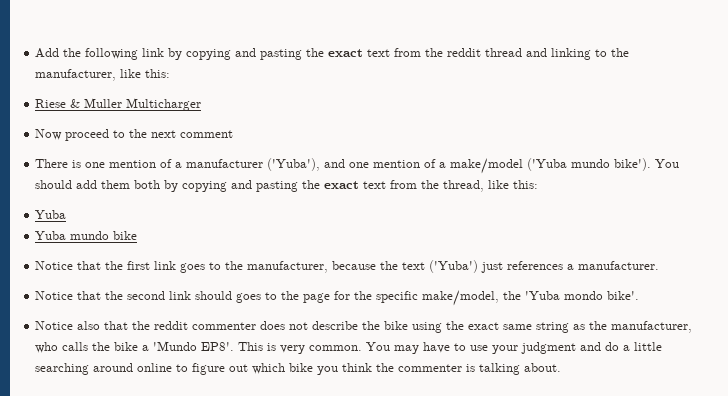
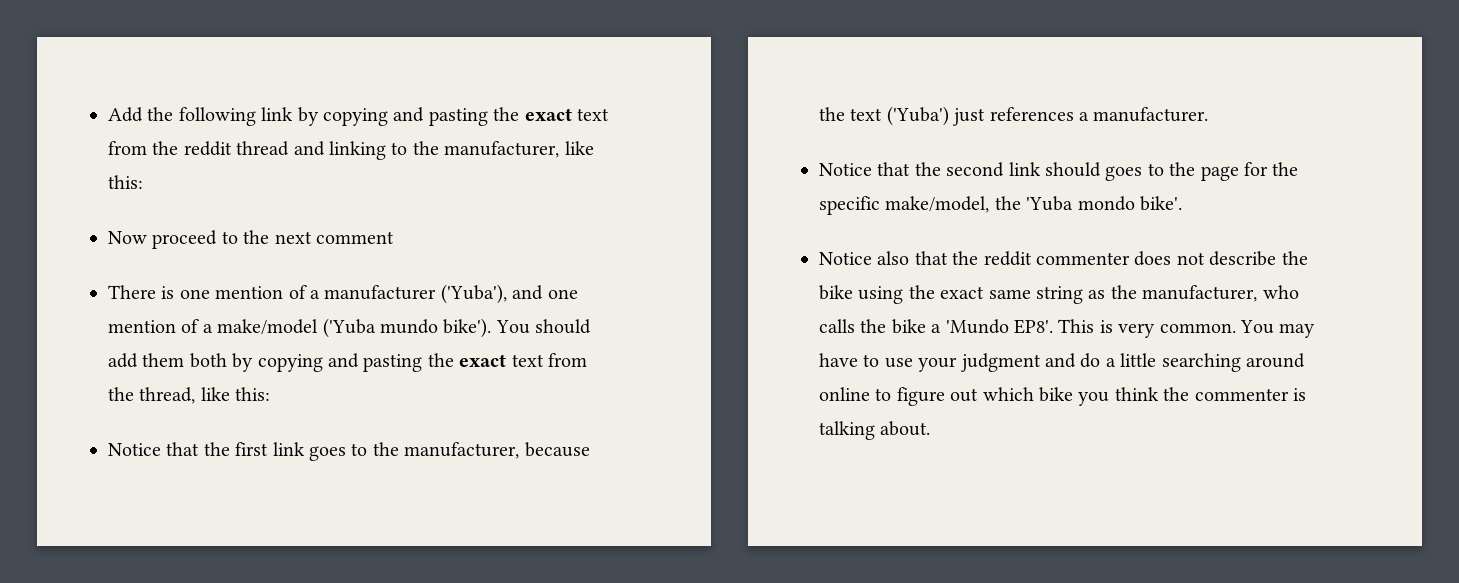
- Riese & Muller Multicharger
  You should add them both by copying and pasting the exact text from the thread, like this:
- Yuba
- Yuba mundo bike

